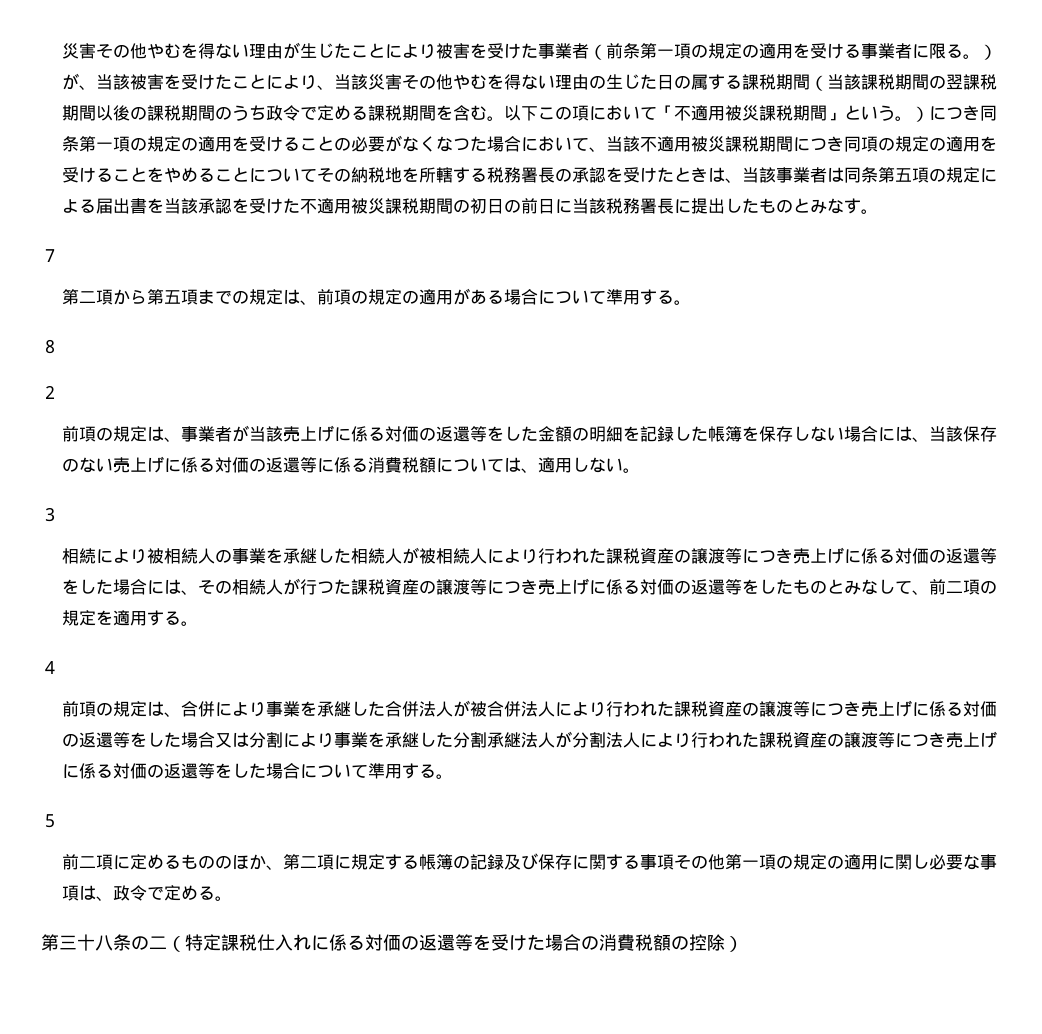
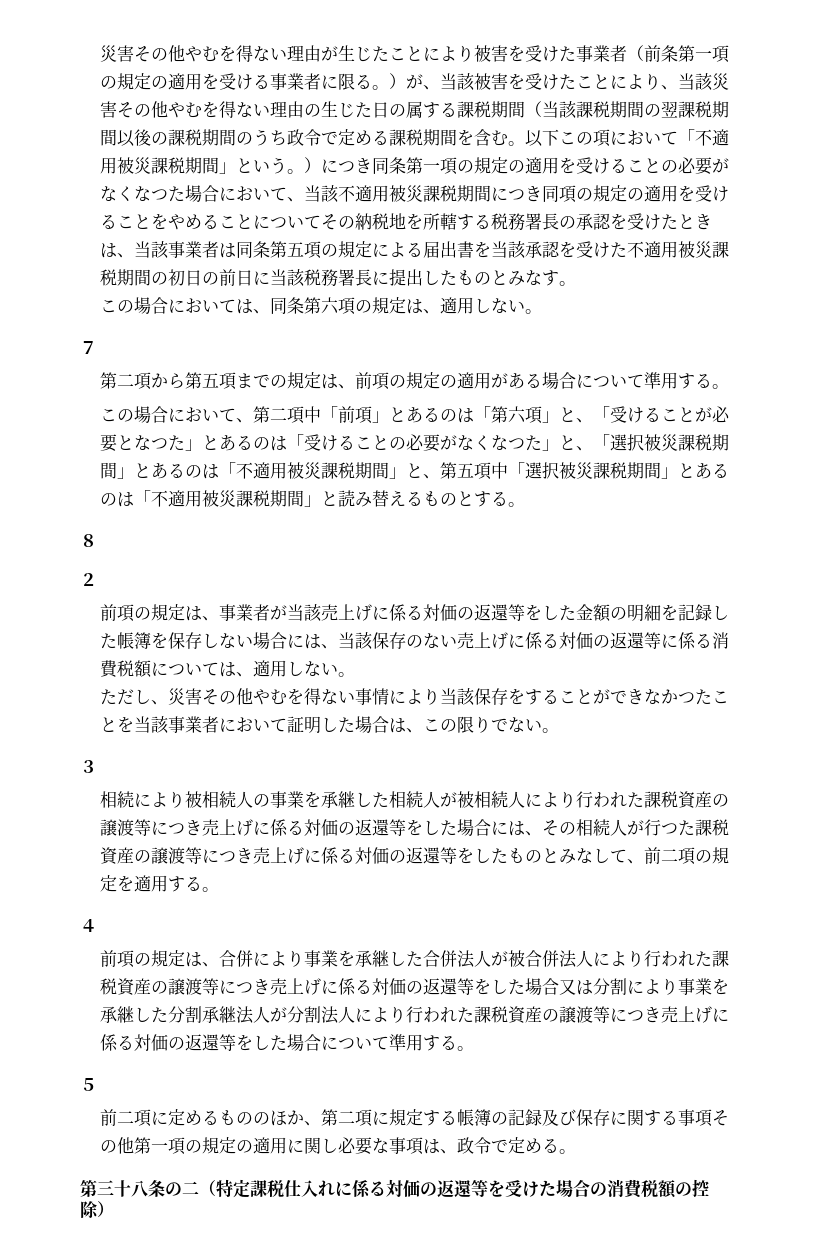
+ この場合においては、同条第六項の規定は、適用しない。
+ この場合において、第二項中「前項」とあるのは「第六項」と、「受けることが必要となつた」とあるのは「受けることの必要がなくなつた」と、「選択被災課税期間」とあるのは「不適用被災課税期間」と、第五項中「選択被災課税期間」とあるのは「不適用被災課税期間」と読み替えるものとする。
+ ただし、災害その他やむを得ない事情により当該保存をすることができなかつたことを当該事業者において証明した場合は、この限りでない。

